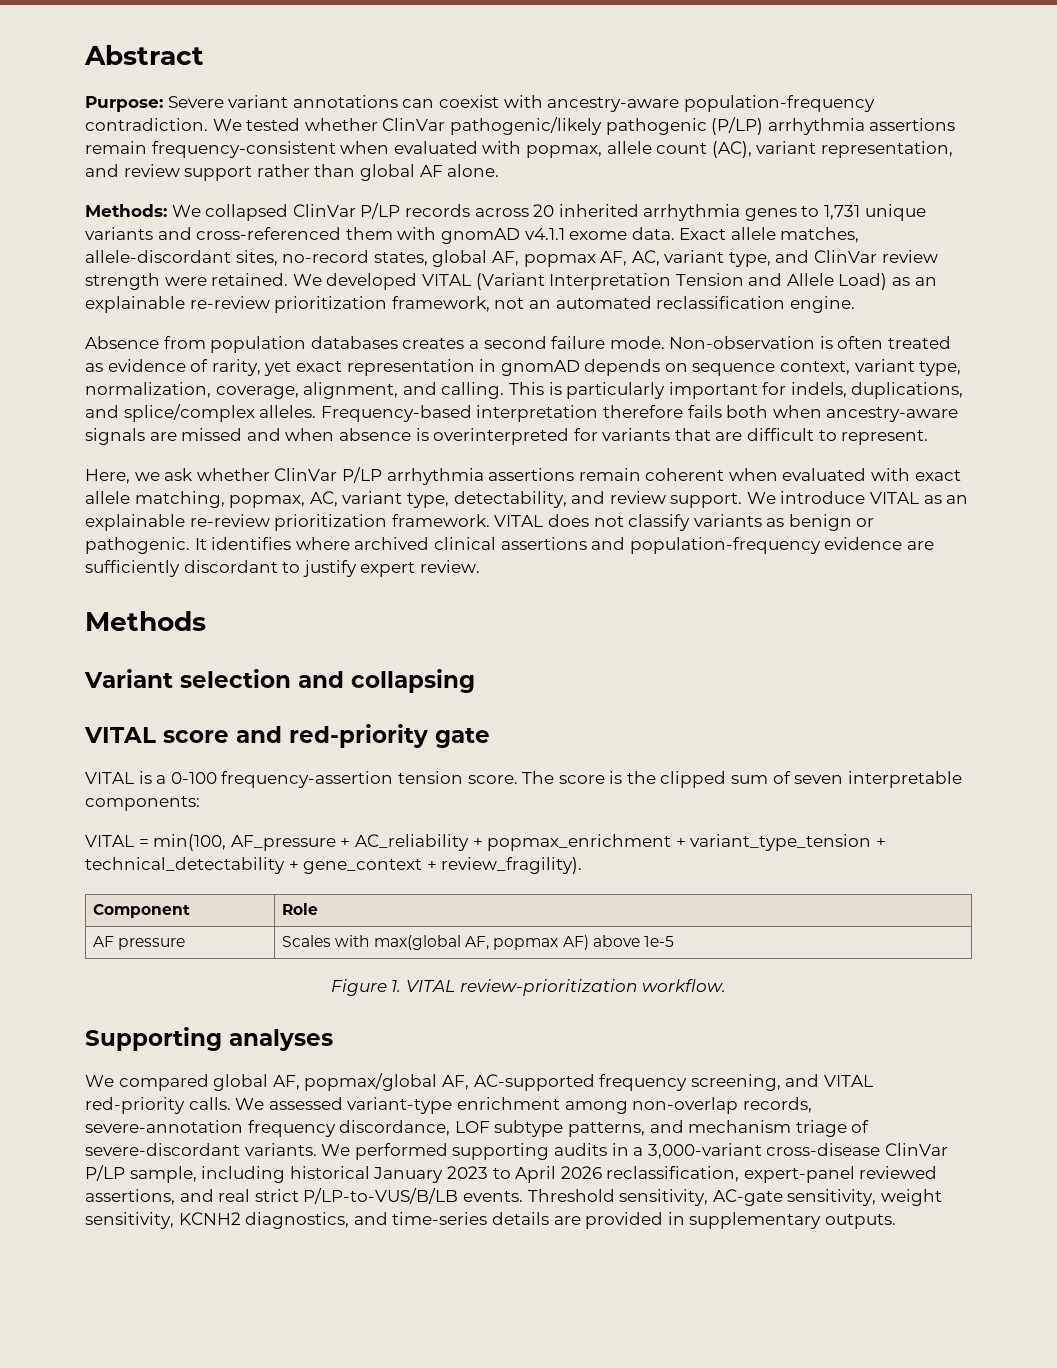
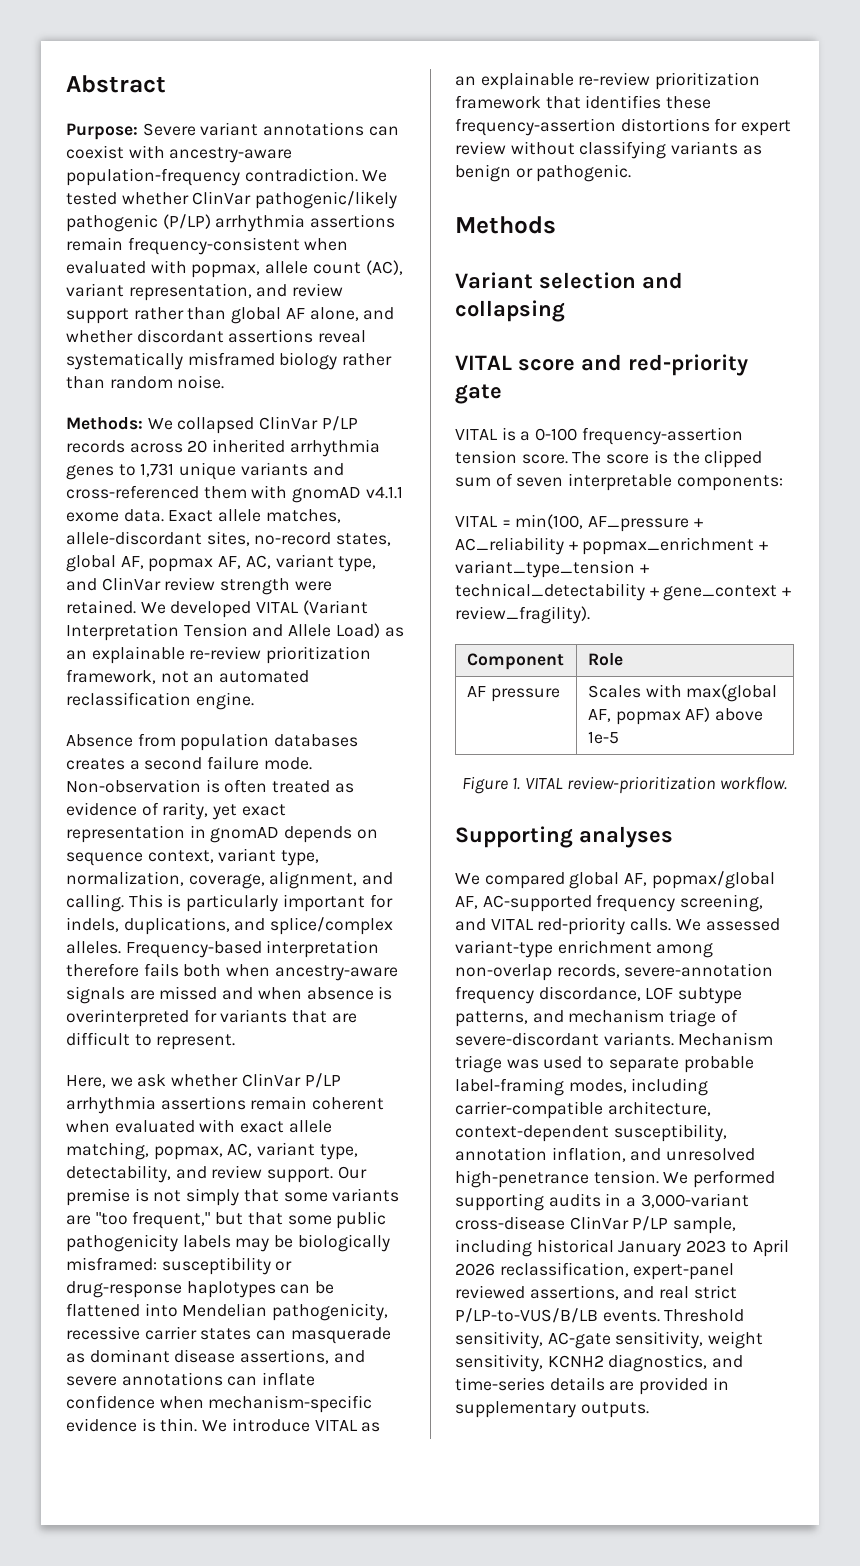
- We tested whether ClinVar pathogenic/likely pathogenic (P/LP) arrhythmia assertions remain frequency-consistent when evaluated with popmax, allele count (AC), variant representation, and review support rather than global AF alone.
+ We tested whether ClinVar pathogenic/likely pathogenic (P/LP) arrhythmia assertions remain frequency-consistent when evaluated with popmax, allele count (AC), variant representation, and review support rather than global AF alone, and whether discordant assertions reveal systematically misframed biology rather than random noise.
+ Our premise is not simply that some variants are "too frequent," but that some public pathogenicity labels may be biologically misframed: susceptibility or drug-response haplotypes can be flattened into Mendelian pathogenicity, recessive carrier states can masquerade as dominant disease assertions, and severe annotations can inflate confidence when mechanism-specific evidence is thin.
- We introduce VITAL as an explainable re-review prioritization framework. VITAL does not classify variants as benign or pathogenic. It identifies where archived clinical assertions and population-frequency evidence are sufficiently discordant to justify expert review.
+ We introduce VITAL as an explainable re-review prioritization framework that identifies these frequency-assertion distortions for expert review without classifying variants as benign or pathogenic.
+ Mechanism triage was used to separate probable label-framing modes, including carrier-compatible architecture, context-dependent susceptibility, annotation inflation, and unresolved high-penetrance tension.

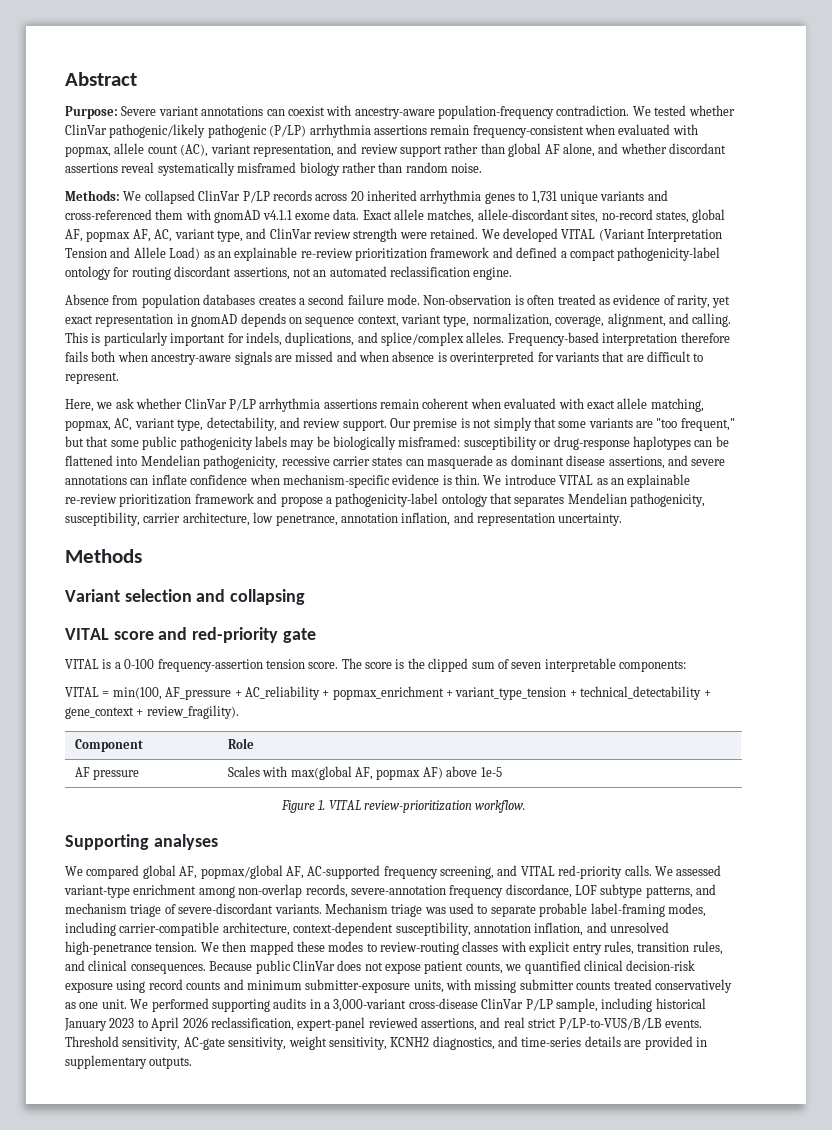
- We developed VITAL (Variant Interpretation Tension and Allele Load) as an explainable re-review prioritization framework, not an automated reclassification engine.
+ We developed VITAL (Variant Interpretation Tension and Allele Load) as an explainable re-review prioritization framework and defined a compact pathogenicity-label ontology for routing discordant assertions, not an automated reclassification engine.
- We introduce VITAL as an explainable re-review prioritization framework that identifies these frequency-assertion distortions for expert review without classifying variants as benign or pathogenic.
+ We introduce VITAL as an explainable re-review prioritization framework and propose a pathogenicity-label ontology that separates Mendelian pathogenicity, susceptibility, carrier architecture, low penetrance, annotation inflation, and representation uncertainty.
- We performed supporting audits in a 3,000-variant cross-disease ClinVar P/LP sample, including historical January 2023 to April 2026 reclassification, expert-panel reviewed assertions, and real strict P/LP-to-VUS/B/LB events.
+ We then mapped these modes to review-routing classes with explicit entry rules, transition rules, and clinical consequences. Because public ClinVar does not expose patient counts, we quantified clinical decision-risk exposure using record counts and minimum submitter-exposure units, with missing submitter counts treated conservatively as one unit. We performed supporting audits in a 3,000-variant cross-disease ClinVar P/LP sample, including historical January 2023 to April 2026 reclassification, expert-panel reviewed assertions, and real strict P/LP-to-VUS/B/LB events.

